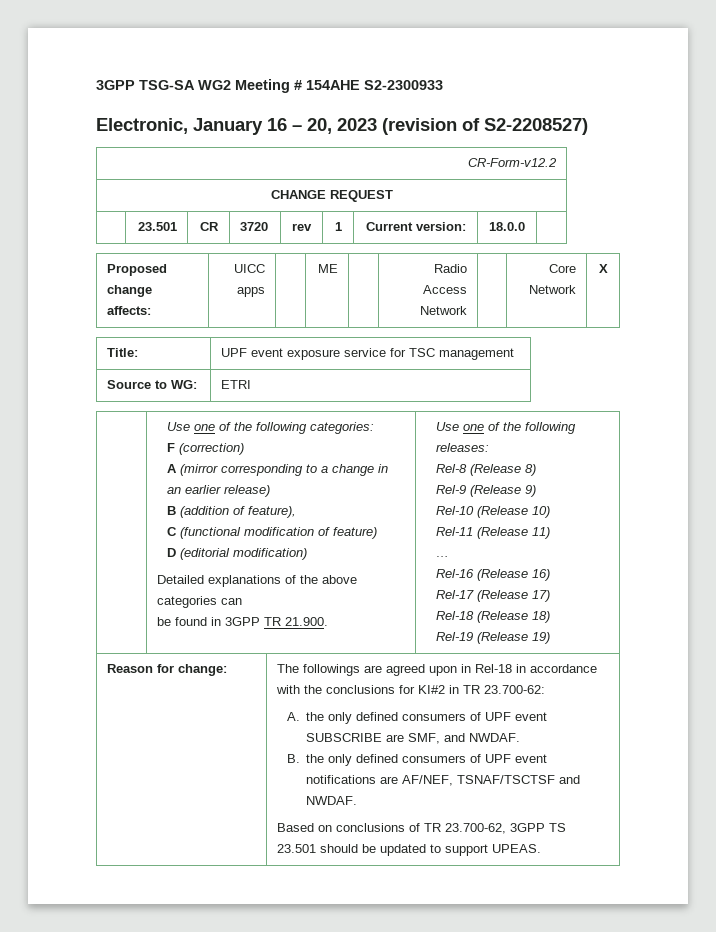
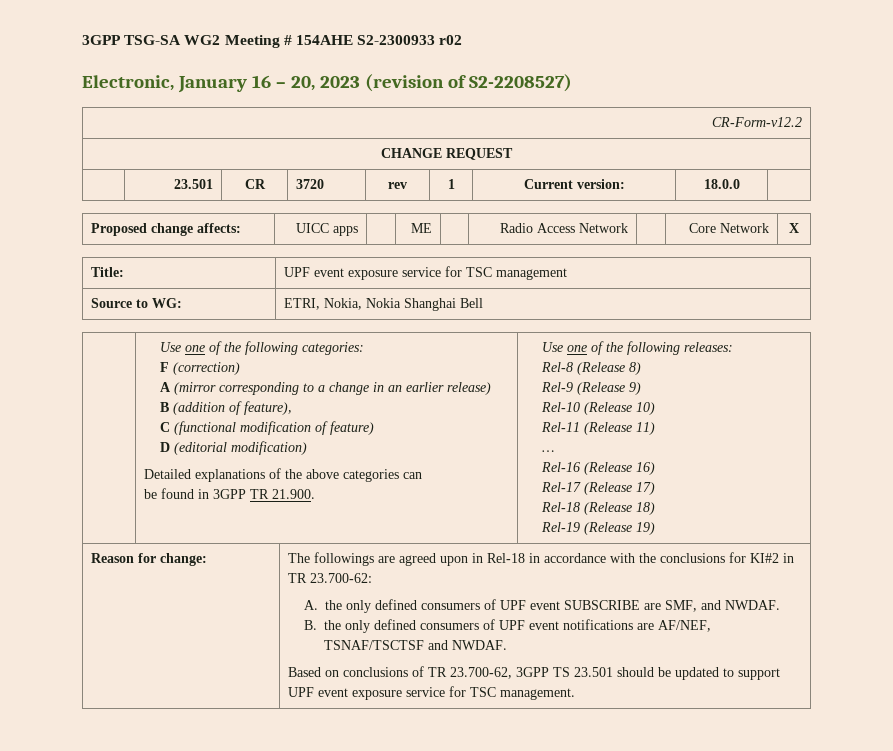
- 3GPP TSG-SA WG2 Meeting # 154AHE S2-2300933
+ 3GPP TSG-SA WG2 Meeting # 154AHE S2-2300933 r02
- Source to WG: | ETRI
+ Source to WG: | ETRI, Nokia, Nokia Shanghai Bell
- Based on conclusions of TR 23.700-62, 3GPP TS 23.501 should be updated to support UPEAS.
+ Based on conclusions of TR 23.700-62, 3GPP TS 23.501 should be updated to support UPF event exposure service for TSC management.

